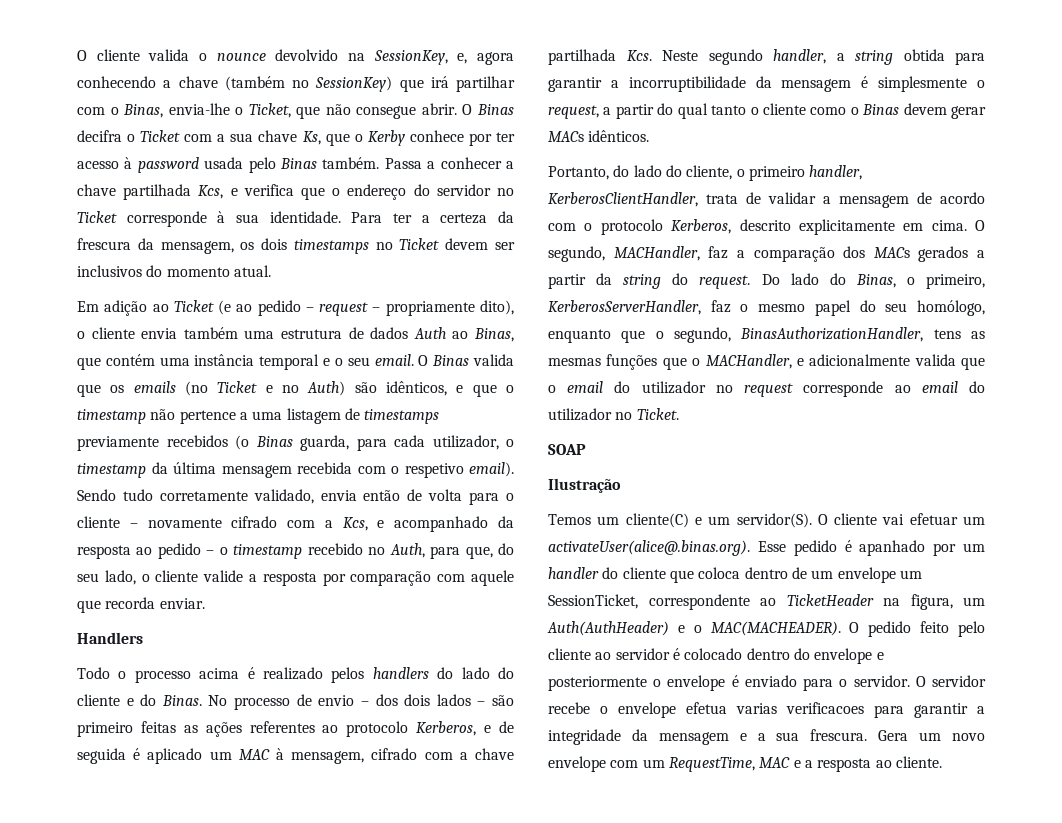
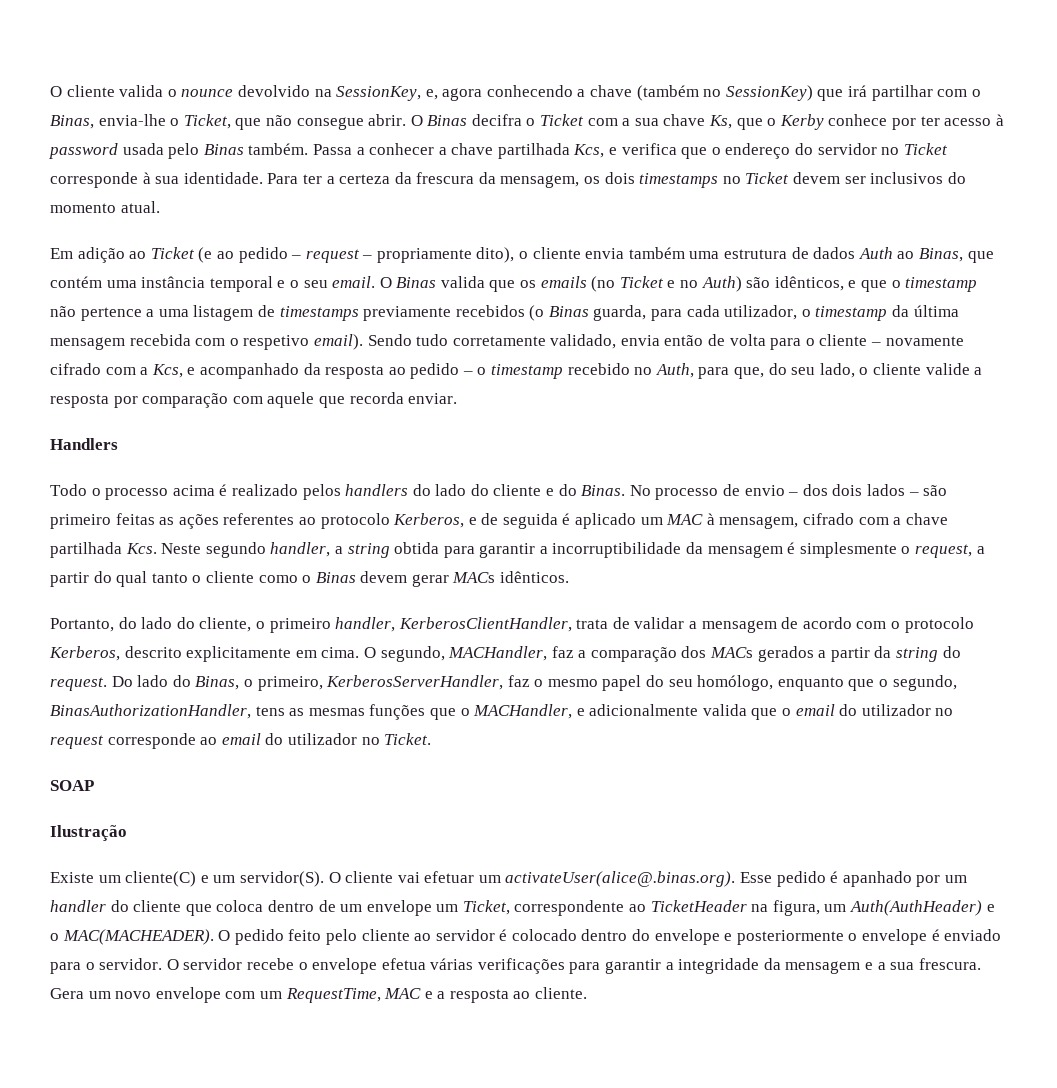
- Temos um cliente(C) e um servidor(S).
+ Existe um cliente(C) e um servidor(S).
- O cliente vai efetuar um activateUser(alice@.binas.org). Esse pedido é apanhado por um handler do cliente que coloca dentro de um envelope um SessionTicket, correspondente ao TicketHeader na figura, um Auth(AuthHeader) e o MAC(MACHEADER).
+ O cliente vai efetuar um activateUser(alice@.binas.org). Esse pedido é apanhado por um handler do cliente que coloca dentro de um envelope um Ticket, correspondente ao TicketHeader na figura, um Auth(AuthHeader) e o MAC(MACHEADER).
- O servidor recebe o envelope efetua varias verificacoes para garantir a integridade da mensagem e a sua frescura.
+ O servidor recebe o envelope efetua várias verificações para garantir a integridade da mensagem e a sua frescura.

